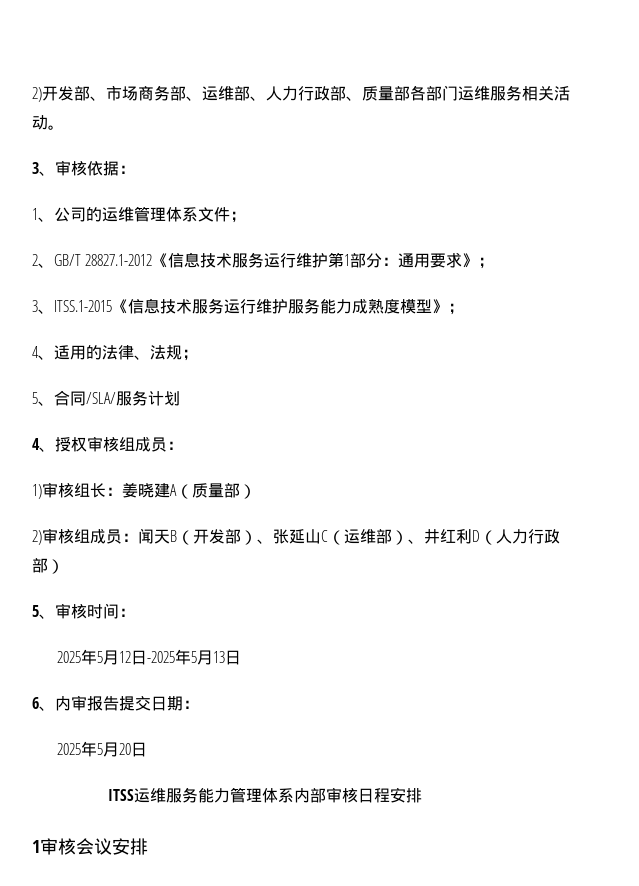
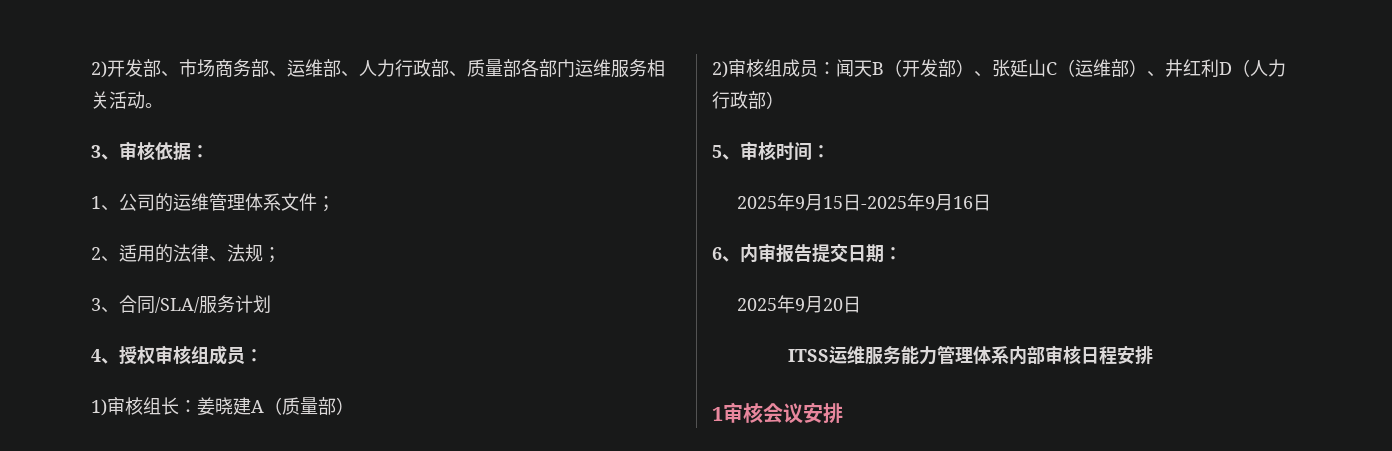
- 2、GB/T 28827.1-2012《信息技术服务运行维护第1部分：通用要求》；
- 3、ITSS.1-2015《信息技术服务运行维护服务能力成熟度模型》；
- 4、适用的法律、法规；
+ 2、适用的法律、法规；
- 5、合同/SLA/服务计划
+ 3、合同/SLA/服务计划
- 2025年5月12日-2025年5月13日
+ 2025年9月15日-2025年9月16日
- 2025年5月20日
+ 2025年9月20日

